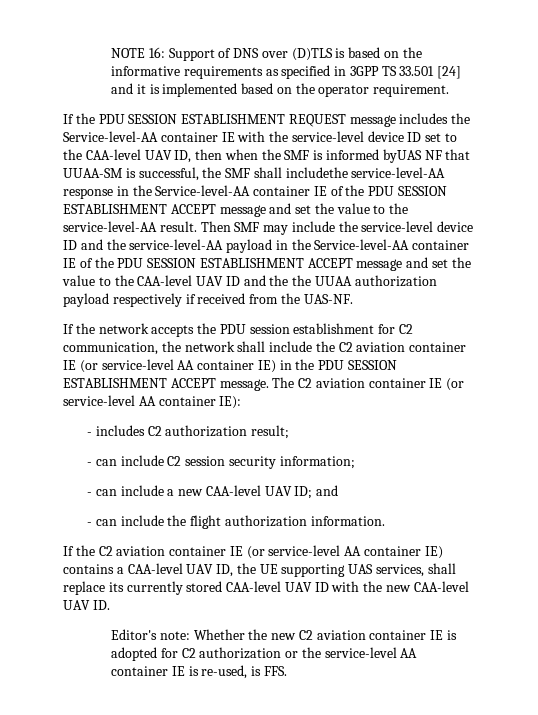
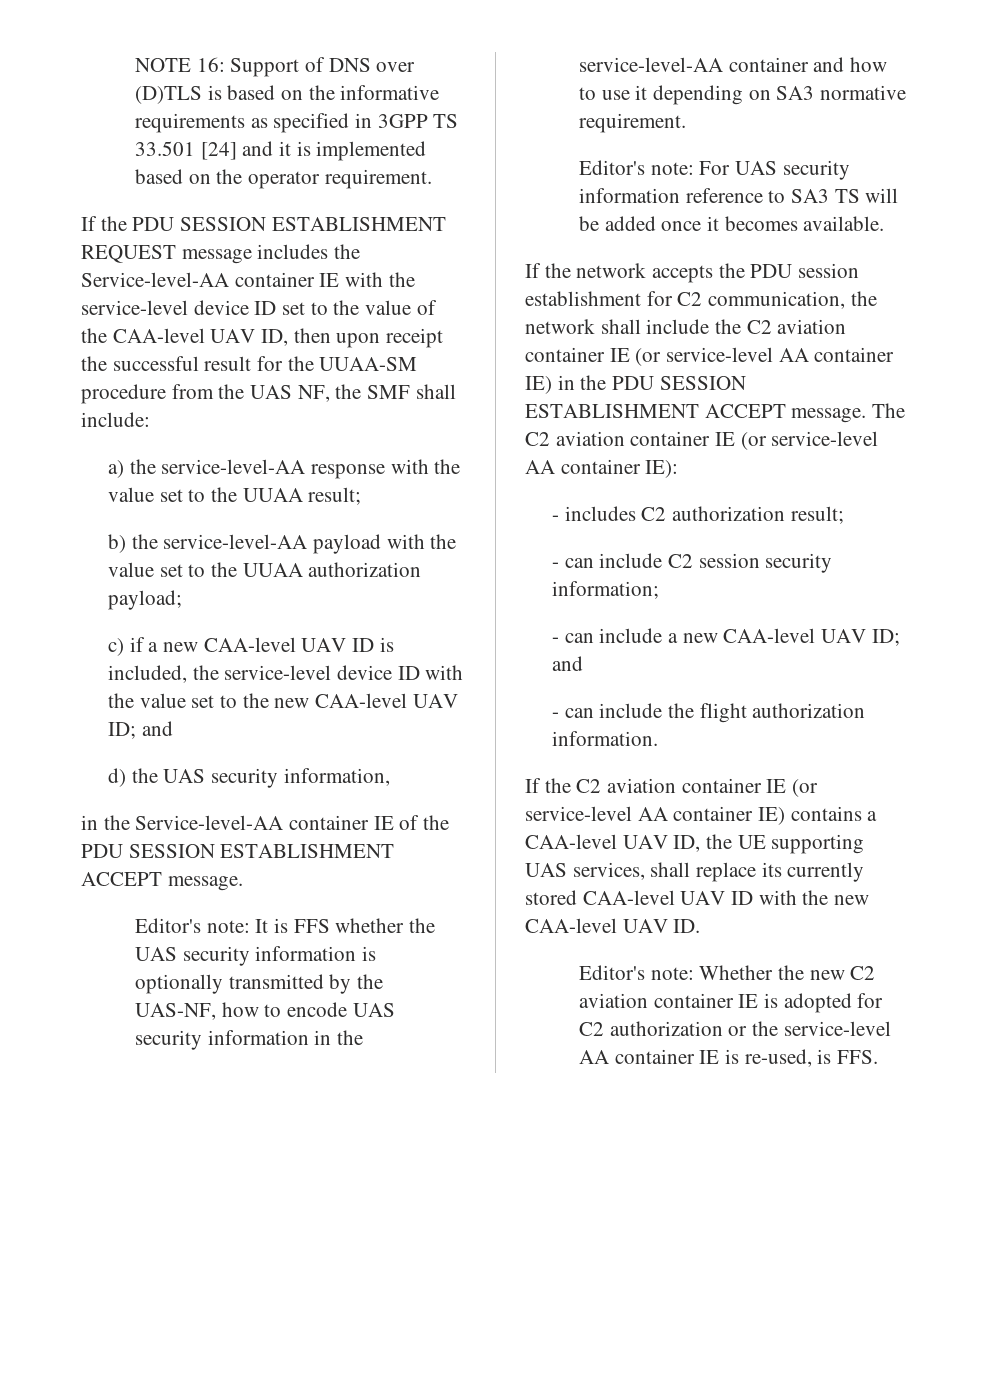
- If the PDU SESSION ESTABLISHMENT REQUEST message includes the Service-level-AA container IE with the service-level device ID set to the CAA-level UAV ID, then when the SMF is informed byUAS NF that UUAA-SM is successful, the SMF shall includethe service-level-AA response in the Service-level-AA container IE of the PDU SESSION ESTABLISHMENT ACCEPT message and set the value to the service-level-AA result. Then SMF may include the service-level device ID and the service-level-AA payload in the Service-level-AA container IE of the PDU SESSION ESTABLISHMENT ACCEPT message and set the value to the CAA-level UAV ID and the the UUAA authorization payload respectively if received from the UAS-NF.
+ If the PDU SESSION ESTABLISHMENT REQUEST message includes the Service-level-AA container IE with the service-level device ID set to the value of the CAA-level UAV ID, then upon receipt the successful result for the UUAA-SM procedure from the UAS NF, the SMF shall include:
+ a) the service-level-AA response with the value set to the UUAA result;
+ b) the service-level-AA payload with the value set to the UUAA authorization payload;
+ c) if a new CAA-level UAV ID is included, the service-level device ID with the value set to the new CAA-level UAV ID; and
+ d) the UAS security information,
+ in the Service-level-AA container IE of the PDU SESSION ESTABLISHMENT ACCEPT message.
+ Editor's note: It is FFS whether the UAS security information is optionally transmitted by the UAS-NF, how to encode UAS security information in the service-level-AA container and how to use it depending on SA3 normative requirement.
+ Editor's note: For UAS security information reference to SA3 TS will be added once it becomes available.

